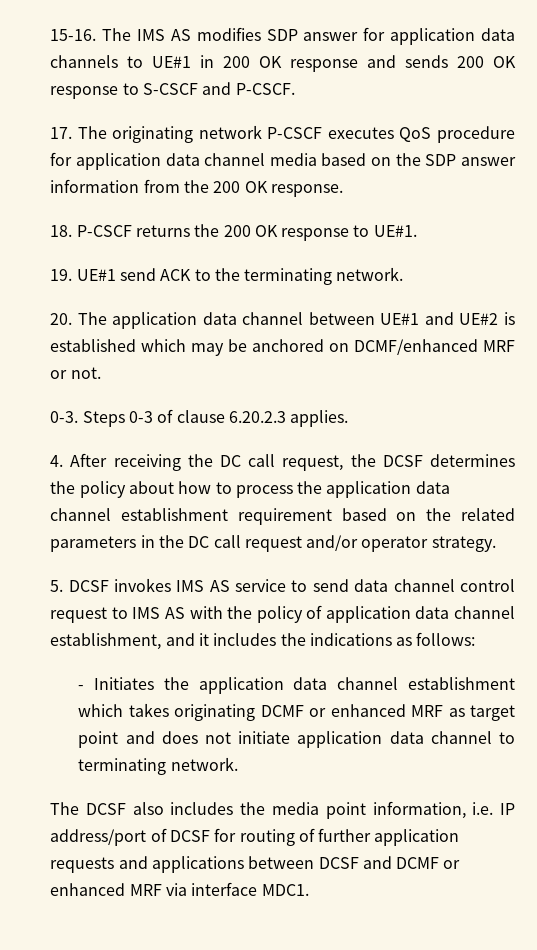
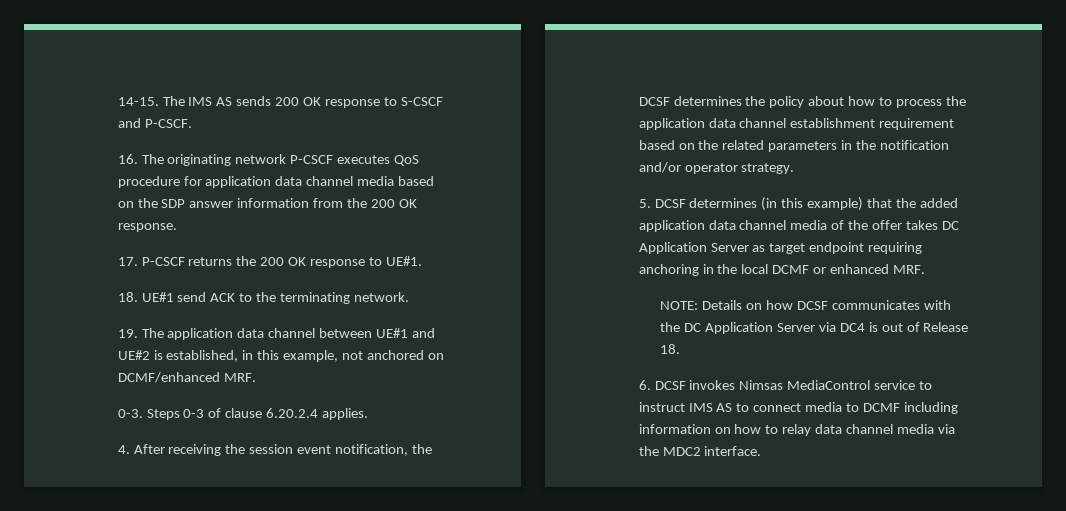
- 15-16.
+ 14-15.
- The IMS AS modifies SDP answer for application data channels to UE#1 in 200 OK response and sends 200 OK response to S-CSCF and P-CSCF.
+ The IMS AS sends 200 OK response to S-CSCF and P-CSCF.
- 17. The originating network P-CSCF executes QoS procedure for application data channel media based on the SDP answer information from the 200 OK response.
+ 16. The originating network P-CSCF executes QoS procedure for application data channel media based on the SDP answer information from the 200 OK response.
- 18. P-CSCF returns the 200 OK response to UE#1.
+ 17. P-CSCF returns the 200 OK response to UE#1.
- 19. UE#1 send ACK to the terminating network.
+ 18. UE#1 send ACK to the terminating network.
- 20. The application data channel between UE#1 and UE#2 is established which may be anchored on DCMF/enhanced MRF or not.
+ 19. The application data channel between UE#1 and UE#2 is established, in this example, not anchored on DCMF/enhanced MRF.
- Steps 0-3 of clause 6.20.2.3 applies.
+ Steps 0-3 of clause 6.20.2.4 applies.
- 4. After receiving the DC call request, the DCSF determines the policy about how to process the application data channel establishment requirement based on the related parameters in the DC call request and/or operator strategy.
+ 4. After receiving the session event notification, the DCSF determines the policy about how to process the application data channel establishment requirement based on the related parameters in the notification and/or operator strategy.
- 5. DCSF invokes IMS AS service to send data channel control request to IMS AS with the policy of application data channel establishment, and it includes the indications as follows:
- - Initiates the application data channel establishment which takes originating DCMF or enhanced MRF as target point and does not initiate application data channel to terminating network.
- The DCSF also includes the media point information, i.e. IP address/port of DCSF for routing of further application requests and applications between DCSF and DCMF or enhanced MRF via interface MDC1.
+ 5. DCSF determines (in this example) that the added application data channel media of the offer takes DC Application Server as target endpoint requiring anchoring in the local DCMF or enhanced MRF.
+ NOTE: Details on how DCSF communicates with the DC Application Server via DC4 is out of Release 18.
+ 6. DCSF invokes Nimsas MediaControl service to instruct IMS AS to connect media to DCMF including information on how to relay data channel media via the MDC2 interface.

